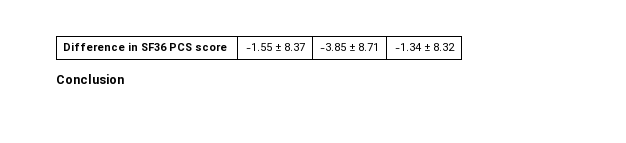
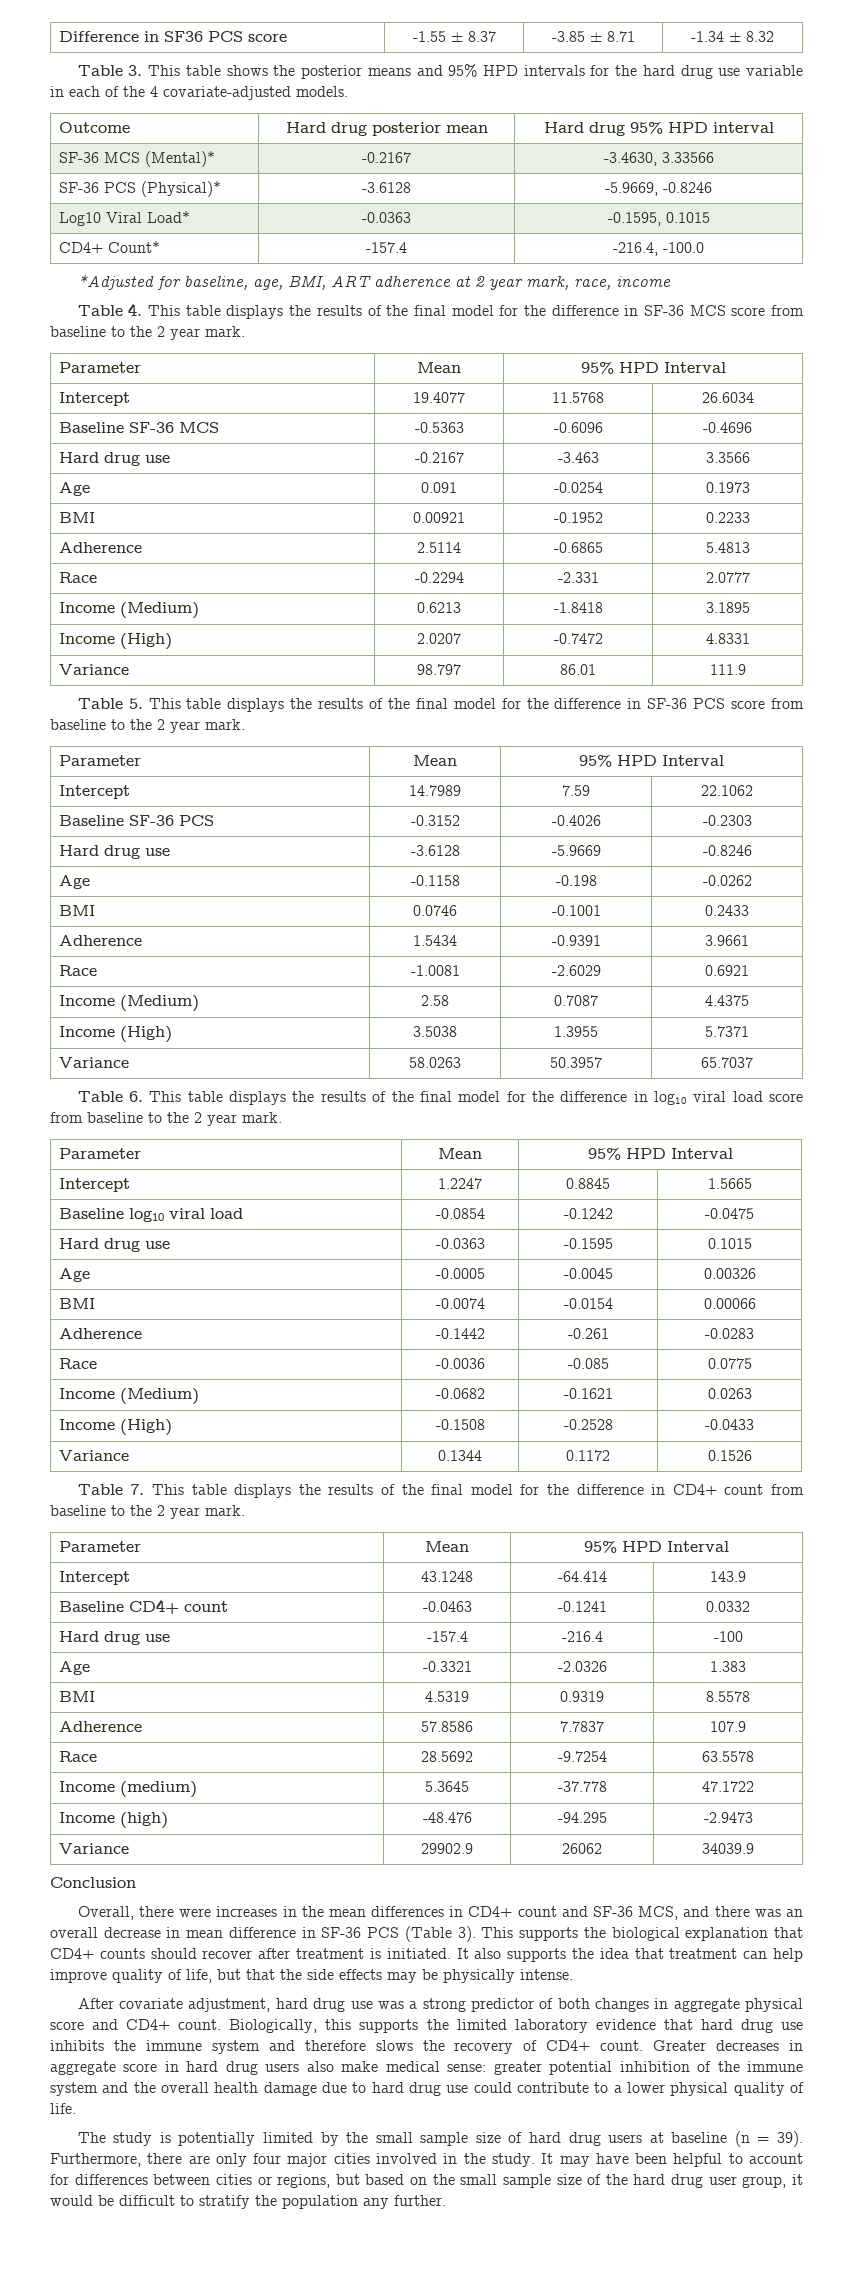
+ Table 3. This table shows the posterior means and 95% HPD intervals for the hard drug use variable in each of the 4 covariate-adjusted models.
+ Outcome | Hard drug posterior mean | Hard drug 95% HPD interval
+ SF-36 MCS (Mental)* | -0.2167 | -3.4630, 3.33566
+ SF-36 PCS (Physical)* | -3.6128 | -5.9669, -0.8246
+ Log10 Viral Load* | -0.0363 | -0.1595, 0.1015
+ CD4+ Count* | -157.4 | -216.4, -100.0
+ *Adjusted for baseline, age, BMI, ART adherence at 2 year mark, race, income
+ Table 4. This table displays the results of the final model for the difference in SF-36 MCS score from baseline to the 2 year mark.
+ Parameter | Mean | 95% HPD Interval
+ Intercept | 19.4077 | 11.5768 | 26.6034
+ Baseline SF-36 MCS | -0.5363 | -0.6096 | -0.4696
+ Hard drug use | -0.2167 | -3.463 | 3.3566
+ Age | 0.091 | -0.0254 | 0.1973
+ BMI | 0.00921 | -0.1952 | 0.2233
+ Adherence | 2.5114 | -0.6865 | 5.4813
+ Race | -0.2294 | -2.331 | 2.0777
+ Income (Medium) | 0.6213 | -1.8418 | 3.1895
+ Income (High) | 2.0207 | -0.7472 | 4.8331
+ Variance | 98.797 | 86.01 | 111.9
+ Table 5. This table displays the results of the final model for the difference in SF-36 PCS score from baseline to the 2 year mark.
+ Parameter | Mean | 95% HPD Interval
+ Intercept | 14.7989 | 7.59 | 22.1062
+ Baseline SF-36 PCS | -0.3152 | -0.4026 | -0.2303
+ Hard drug use | -3.6128 | -5.9669 | -0.8246
+ Age | -0.1158 | -0.198 | -0.0262
+ BMI | 0.0746 | -0.1001 | 0.2433
+ Adherence | 1.5434 | -0.9391 | 3.9661
+ Race | -1.0081 | -2.6029 | 0.6921
+ Income (Medium) | 2.58 | 0.7087 | 4.4375
+ Income (High) | 3.5038 | 1.3955 | 5.7371
+ Variance | 58.0263 | 50.3957 | 65.7037
+ Table 6. This table displays the results of the final model for the difference in log10 viral load score from baseline to the 2 year mark.
+ Parameter | Mean | 95% HPD Interval
+ Intercept | 1.2247 | 0.8845 | 1.5665
+ Baseline log10 viral load | -0.0854 | -0.1242 | -0.0475
+ Hard drug use | -0.0363 | -0.1595 | 0.1015
+ Age | -0.0005 | -0.0045 | 0.00326
+ BMI | -0.0074 | -0.0154 | 0.00066
+ Adherence | -0.1442 | -0.261 | -0.0283
+ Race | -0.0036 | -0.085 | 0.0775
+ Income (Medium) | -0.0682 | -0.1621 | 0.0263
+ Income (High) | -0.1508 | -0.2528 | -0.0433
+ Variance | 0.1344 | 0.1172 | 0.1526
+ Table 7. This table displays the results of the final model for the difference in CD4+ count from baseline to the 2 year mark.
+ Parameter | Mean | 95% HPD Interval
+ Intercept | 43.1248 | -64.414 | 143.9
+ Baseline CD4+ count | -0.0463 | -0.1241 | 0.0332
+ Hard drug use | -157.4 | -216.4 | -100
+ Age | -0.3321 | -2.0326 | 1.383
+ BMI | 4.5319 | 0.9319 | 8.5578
+ Adherence | 57.8586 | 7.7837 | 107.9
+ Race | 28.5692 | -9.7254 | 63.5578
+ Income (medium) | 5.3645 | -37.778 | 47.1722
+ Income (high) | -48.476 | -94.295 | -2.9473
+ Variance | 29902.9 | 26062 | 34039.9
  Conclusion
+ Overall, there were increases in the mean differences in CD4+ count and SF-36 MCS, and there was an overall decrease in mean difference in SF-36 PCS (Table 3). This supports the biological explanation that CD4+ counts should recover after treatment is initiated. It also supports the idea that treatment can help improve quality of life, but that the side effects may be physically intense.
+ After covariate adjustment, hard drug use was a strong predictor of both changes in aggregate physical score and CD4+ count. Biologically, this supports the limited laboratory evidence that hard drug use inhibits the immune system and therefore slows the recovery of CD4+ count. Greater decreases in aggregate score in hard drug users also make medical sense: greater potential inhibition of the immune system and the overall health damage due to hard drug use could contribute to a lower physical quality of life.
+ The study is potentially limited by the small sample size of hard drug users at baseline (n = 39). Furthermore, there are only four major cities involved in the study. It may have been helpful to account for differences between cities or regions, but based on the small sample size of the hard drug user group, it would be difficult to stratify the population any further.

